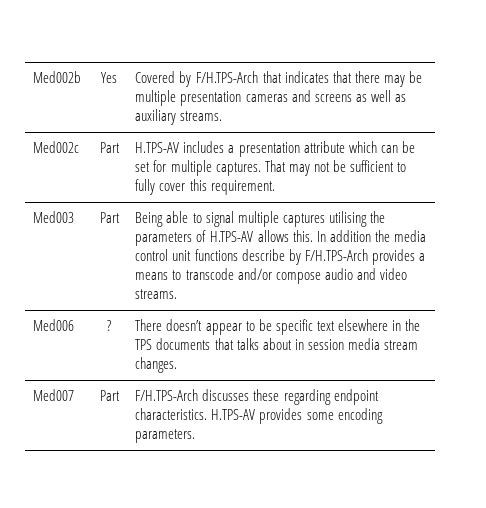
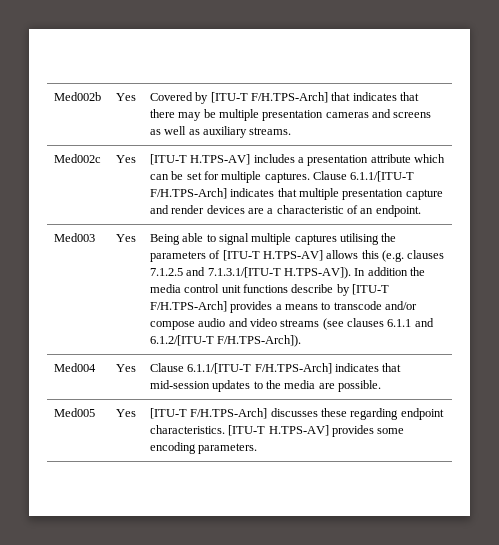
- Med002b | Yes | Covered by F/H.TPS-Arch that indicates that there may be multiple presentation cameras and screens as well as auxiliary streams.
+ Med002b | Yes | Covered by [ITU-T F/H.TPS-Arch] that indicates that there may be multiple presentation cameras and screens as well as auxiliary streams.
- Med002c | Part | H.TPS-AV includes a presentation attribute which can be set for multiple captures. That may not be sufficient to fully cover this requirement.
+ Med002c | Yes | [ITU-T H.TPS-AV] includes a presentation attribute which can be set for multiple captures. Clause 6.1.1/[ITU-T F/H.TPS-Arch] indicates that multiple presentation capture and render devices are a characteristic of an endpoint.
- Med003 | Part
+ Med003 | Yes
- Being able to signal multiple captures utilising the parameters of H.TPS-AV allows this. In addition the media control unit functions describe by F/H.TPS-Arch provides a means to transcode and/or compose audio and video streams.
- Med006 | ? | There doesn’t appear to be specific text elsewhere in the TPS documents that talks about in session media stream changes.
- Med007 | Part | F/H.TPS-Arch discusses these regarding endpoint characteristics. H.TPS-AV provides some encoding parameters.
+ Being able to signal multiple captures utilising the parameters of [ITU-T H.TPS-AV] allows this (e.g. clauses 7.1.2.5 and 7.1.3.1/[ITU-T H.TPS-AV]). In addition the media control unit functions describe by [ITU-T F/H.TPS-Arch] provides a means to transcode and/or compose audio and video streams (see clauses 6.1.1 and 6.1.2/[ITU-T F/H.TPS-Arch]).
+ Med004 | Yes | Clause 6.1.1/[ITU-T F/H.TPS-Arch] indicates that mid-session updates to the media are possible.
+ Med005 | Yes | [ITU-T F/H.TPS-Arch] discusses these regarding endpoint characteristics. [ITU-T H.TPS-AV] provides some encoding parameters.

